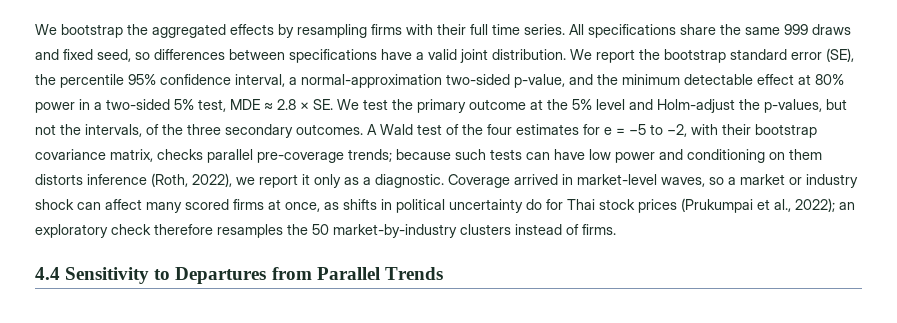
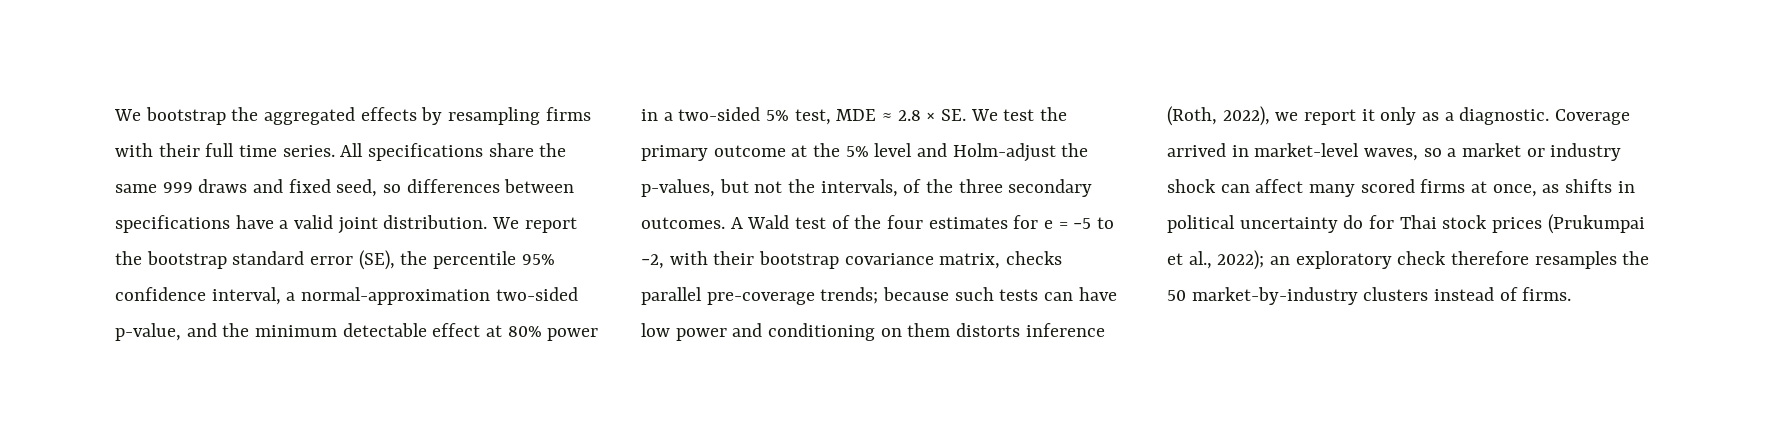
- 4.4 Sensitivity to Departures from Parallel Trends

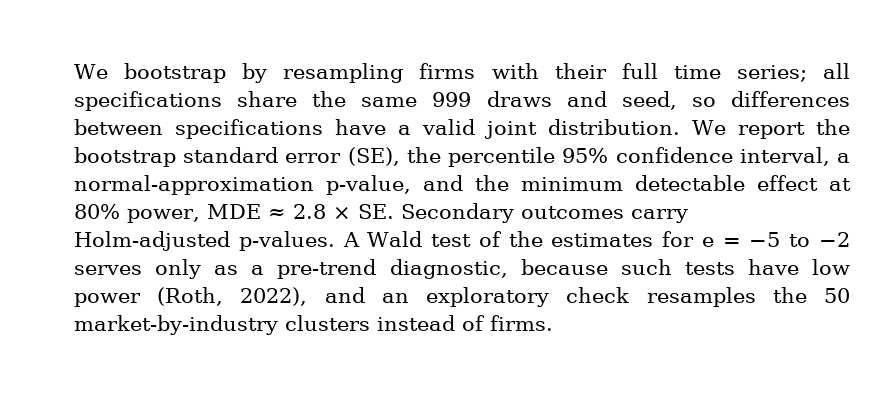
- We bootstrap the aggregated effects by resampling firms with their full time series. All specifications share the same 999 draws and fixed seed, so differences between specifications have a valid joint distribution.
+ We bootstrap by resampling firms with their full time series; all specifications share the same 999 draws and seed, so differences between specifications have a valid joint distribution.
- We report the bootstrap standard error (SE), the percentile 95% confidence interval, a normal-approximation two-sided p-value, and the minimum detectable effect at 80% power in a two-sided 5% test, MDE ≈ 2.8 × SE. We test the primary outcome at the 5% level and Holm-adjust the p-values, but not the intervals, of the three secondary outcomes.
+ We report the bootstrap standard error (SE), the percentile 95% confidence interval, a normal-approximation p-value, and the minimum detectable effect at 80% power, MDE ≈ 2.8 × SE. Secondary outcomes carry Holm-adjusted p-values.
- A Wald test of the four estimates for e = −5 to −2, with their bootstrap covariance matrix, checks parallel pre-coverage trends; because such tests can have low power and conditioning on them distorts inference (Roth, 2022), we report it only as a diagnostic. Coverage arrived in market-level waves, so a market or industry shock can affect many scored firms at once, as shifts in political uncertainty do for Thai stock prices (Prukumpai et al., 2022); an exploratory check therefore resamples the 50 market-by-industry clusters instead of firms.
+ A Wald test of the estimates for e = −5 to −2 serves only as a pre-trend diagnostic, because such tests have low power (Roth, 2022), and an exploratory check resamples the 50 market-by-industry clusters instead of firms.

